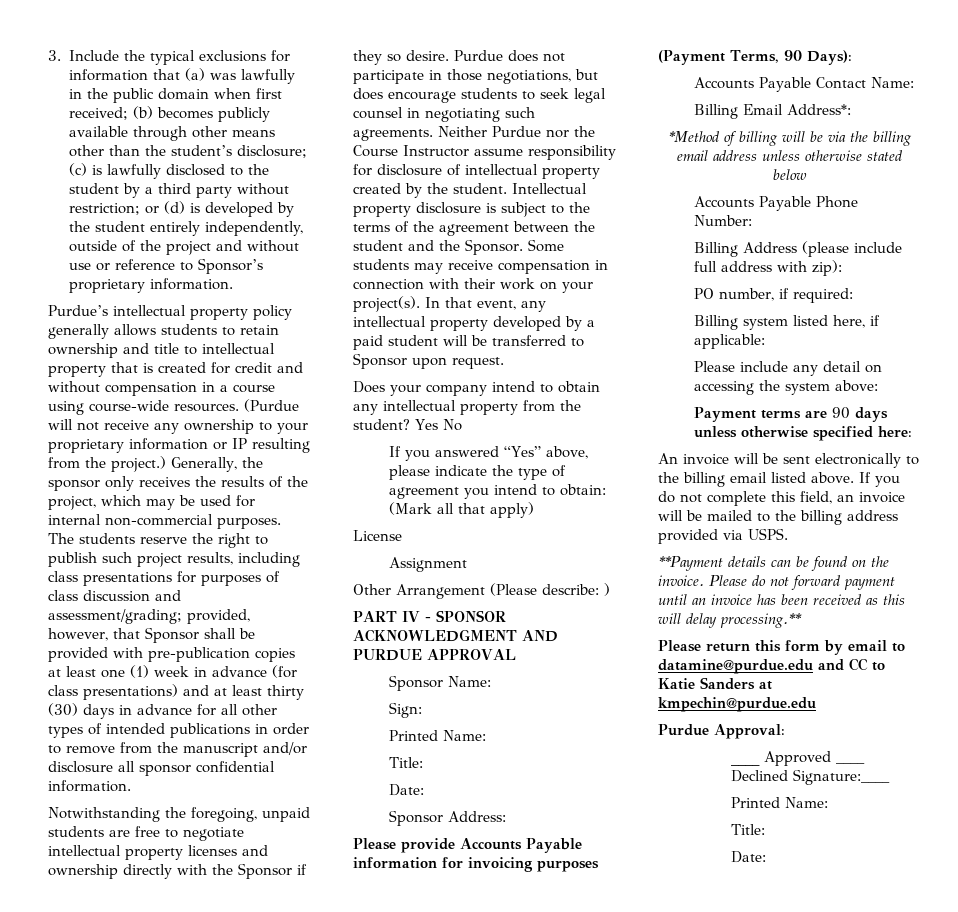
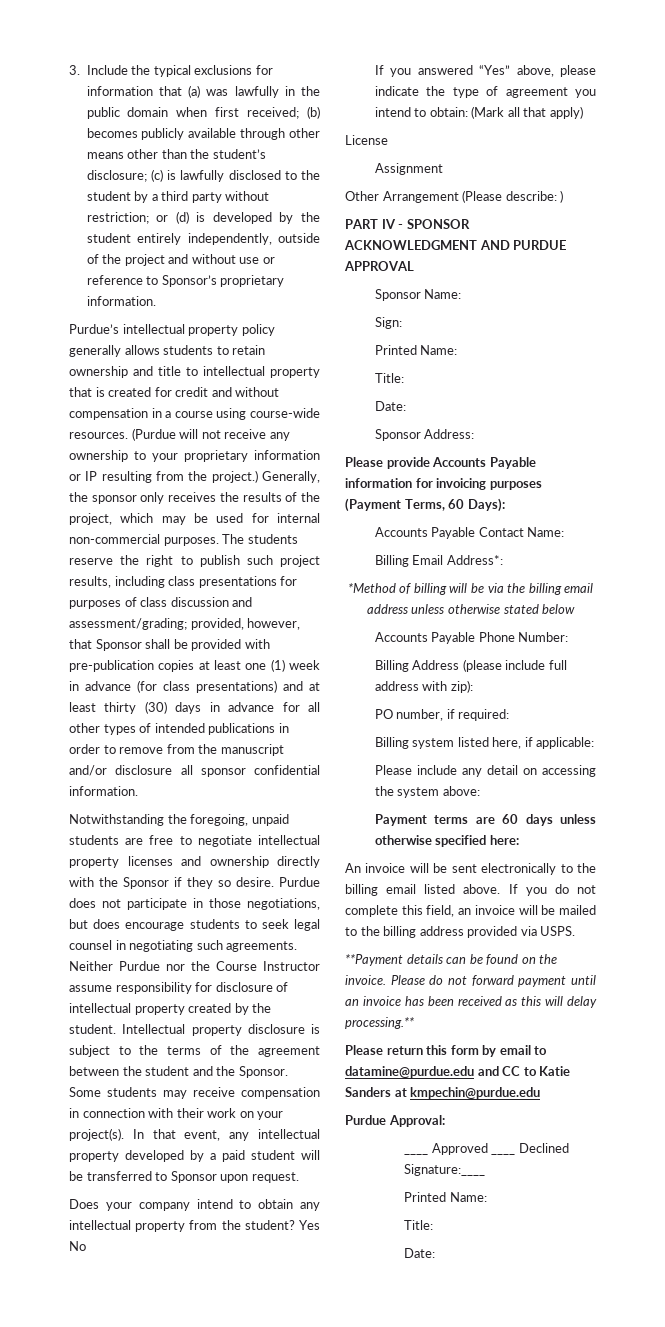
- Please provide Accounts Payable information for invoicing purposes (Payment Terms, 90 Days):
+ Please provide Accounts Payable information for invoicing purposes (Payment Terms, 60 Days):
- Payment terms are 90 days unless otherwise specified here:
+ Payment terms are 60 days unless otherwise specified here:

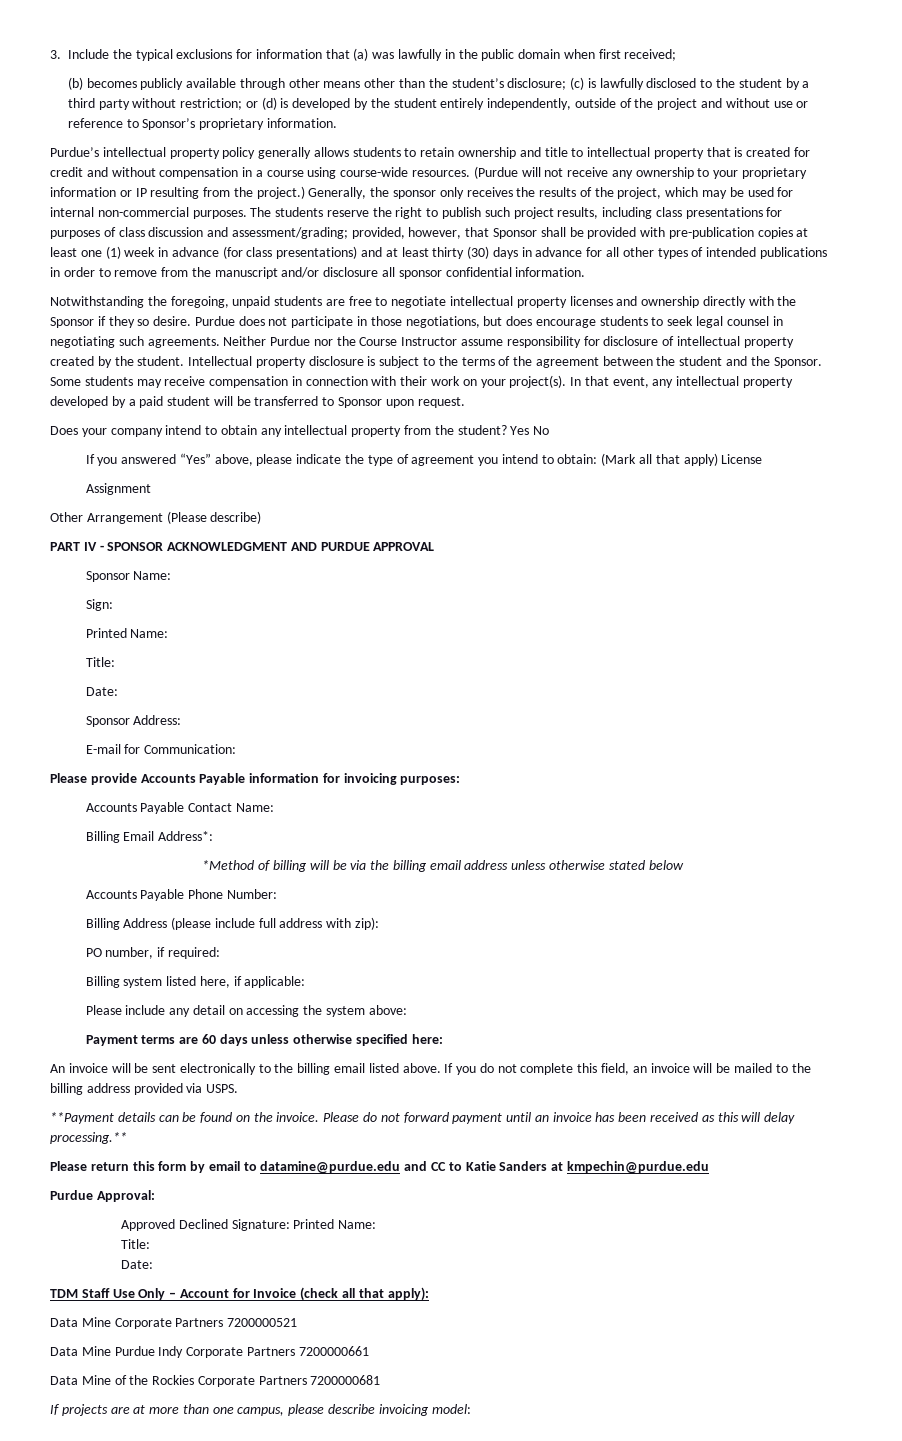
- 3. Include the typical exclusions for information that (a) was lawfully in the public domain when first received; (b) becomes publicly available through other means other than the student’s disclosure;
+ 3. Include the typical exclusions for information that (a) was lawfully in the public domain when first received;
+ (b) becomes publicly available through other means other than the student’s disclosure;
- If you answered “Yes” above, please indicate the type of agreement you intend to obtain: (Mark all that apply)
- License
+ If you answered “Yes” above, please indicate the type of agreement you intend to obtain: (Mark all that apply) License
- Other Arrangement (Please describe: )
+ Other Arrangement (Please describe)
+ E-mail for Communication:
- Please provide Accounts Payable information for invoicing purposes (Payment Terms, 60 Days):
+ Please provide Accounts Payable information for invoicing purposes:
- ____ Approved ____ Declined Signature:____
- Printed Name:
+ Approved Declined Signature: Printed Name:
  Title:
  Date:
+ TDM Staff Use Only – Account for Invoice (check all that apply):
+ Data Mine Corporate Partners 7200000521
+ Data Mine Purdue Indy Corporate Partners 7200000661
+ Data Mine of the Rockies Corporate Partners 7200000681
+ If projects are at more than one campus, please describe invoicing model:

